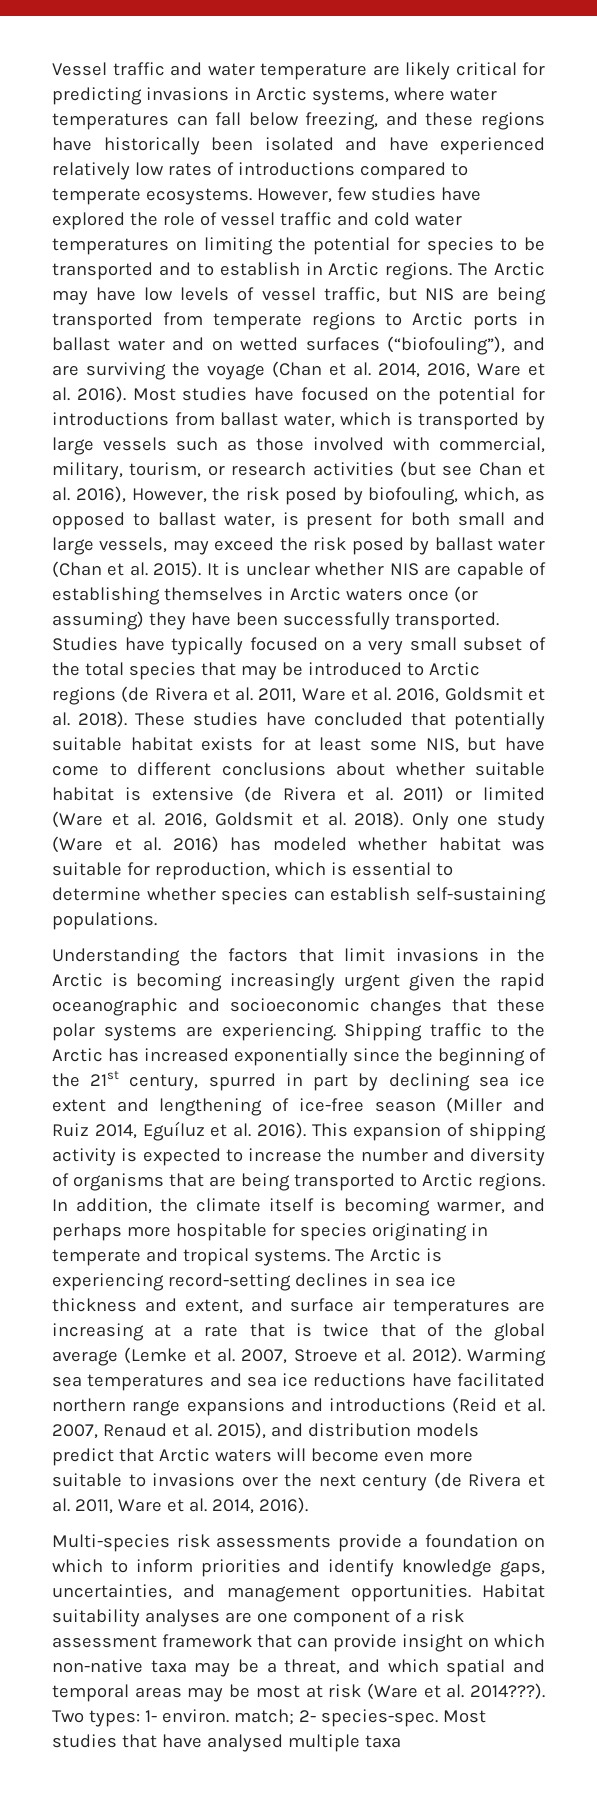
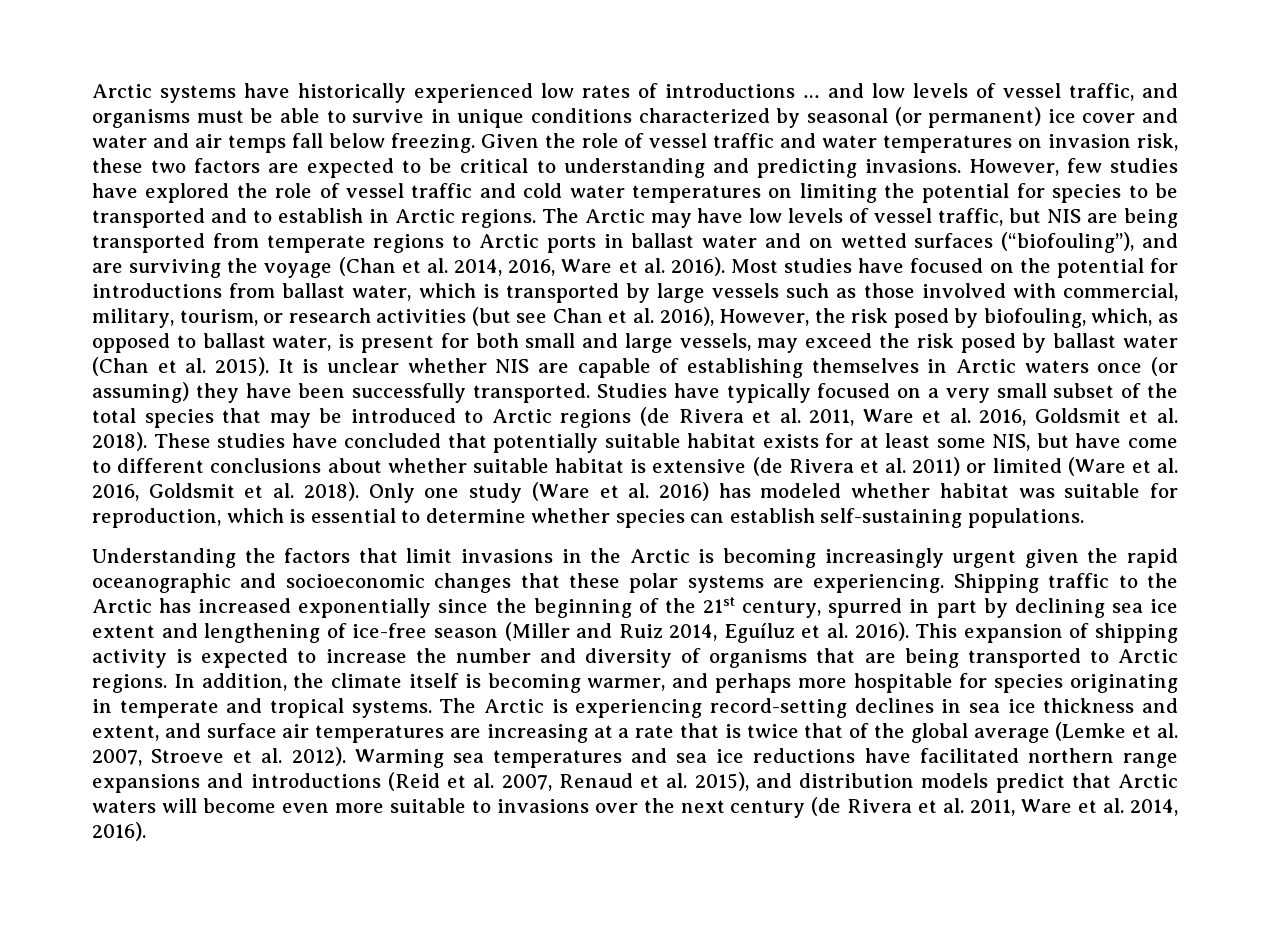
- Vessel traffic and water temperature are likely critical for predicting invasions in Arctic systems, where water temperatures can fall below freezing, and these regions have historically been isolated and have experienced relatively low rates of introductions compared to temperate ecosystems.
+ Arctic systems have historically experienced low rates of introductions … and low levels of vessel traffic, and organisms must be able to survive in unique conditions characterized by seasonal (or permanent) ice cover and water and air temps fall below freezing. Given the role of vessel traffic and water temperatures on invasion risk, these two factors are expected to be critical to understanding and predicting invasions.
- Multi-species risk assessments provide a foundation on which to inform priorities and identify knowledge gaps, uncertainties, and management opportunities. Habitat suitability analyses are one component of a risk assessment framework that can provide insight on which non-native taxa may be a threat, and which spatial and temporal areas may be most at risk (Ware et al. 2014???). Two types: 1- environ. match; 2- species-spec. Most studies that have analysed multiple taxa

